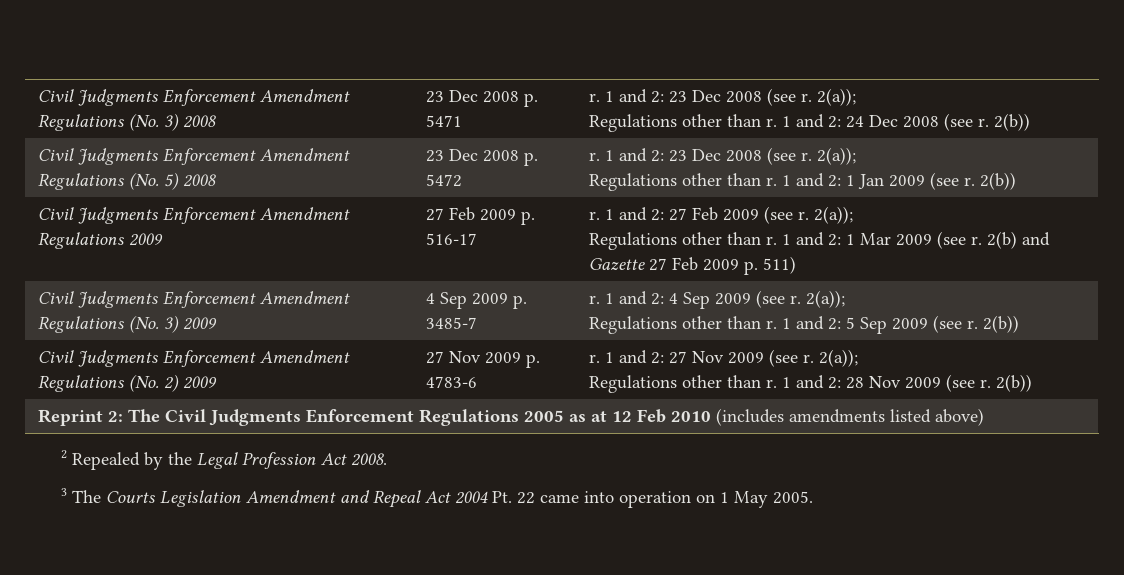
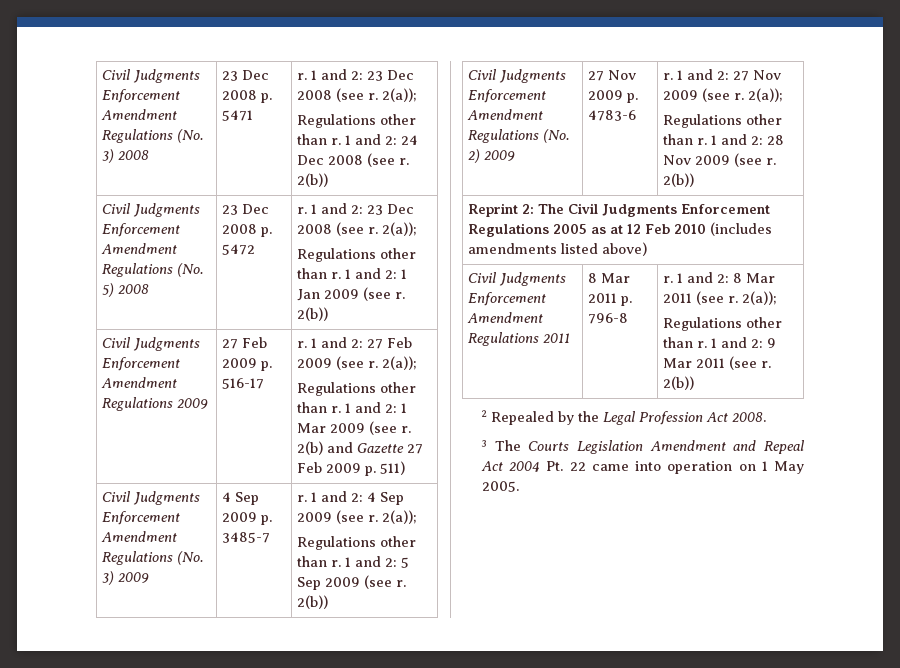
+ Civil Judgments Enforcement Amendment Regulations 2011 | 8 Mar 2011 p. 796-8 | r. 1 and 2: 8 Mar 2011 (see r. 2(a));
+ Regulations other than r. 1 and 2: 9 Mar 2011 (see r. 2(b))

